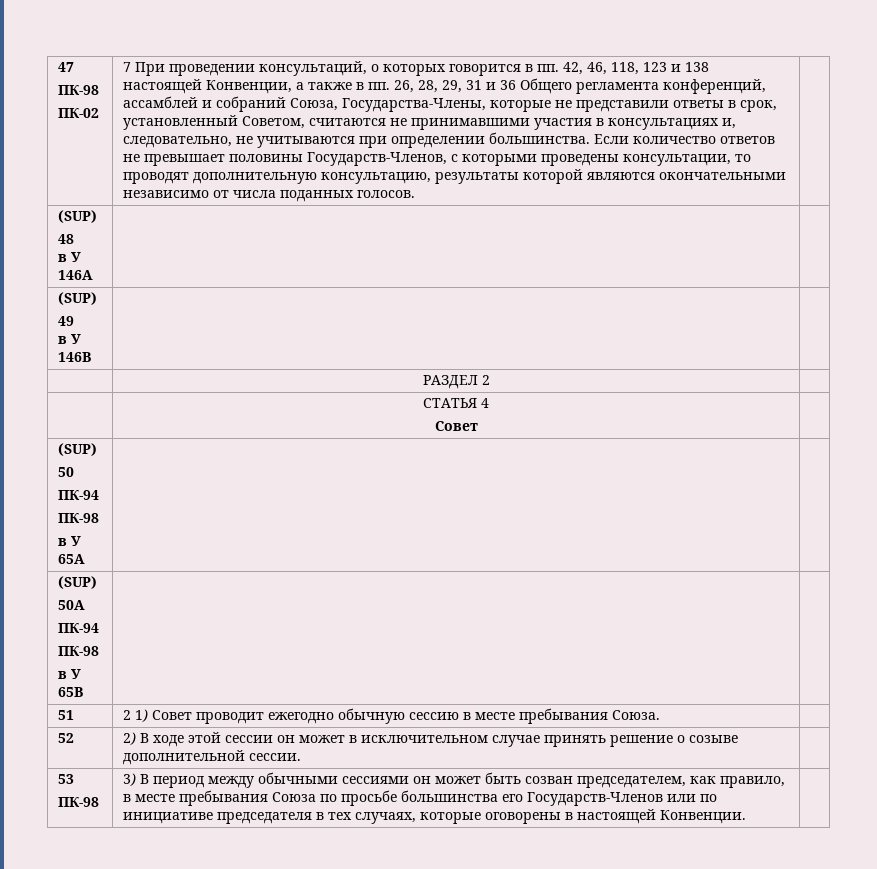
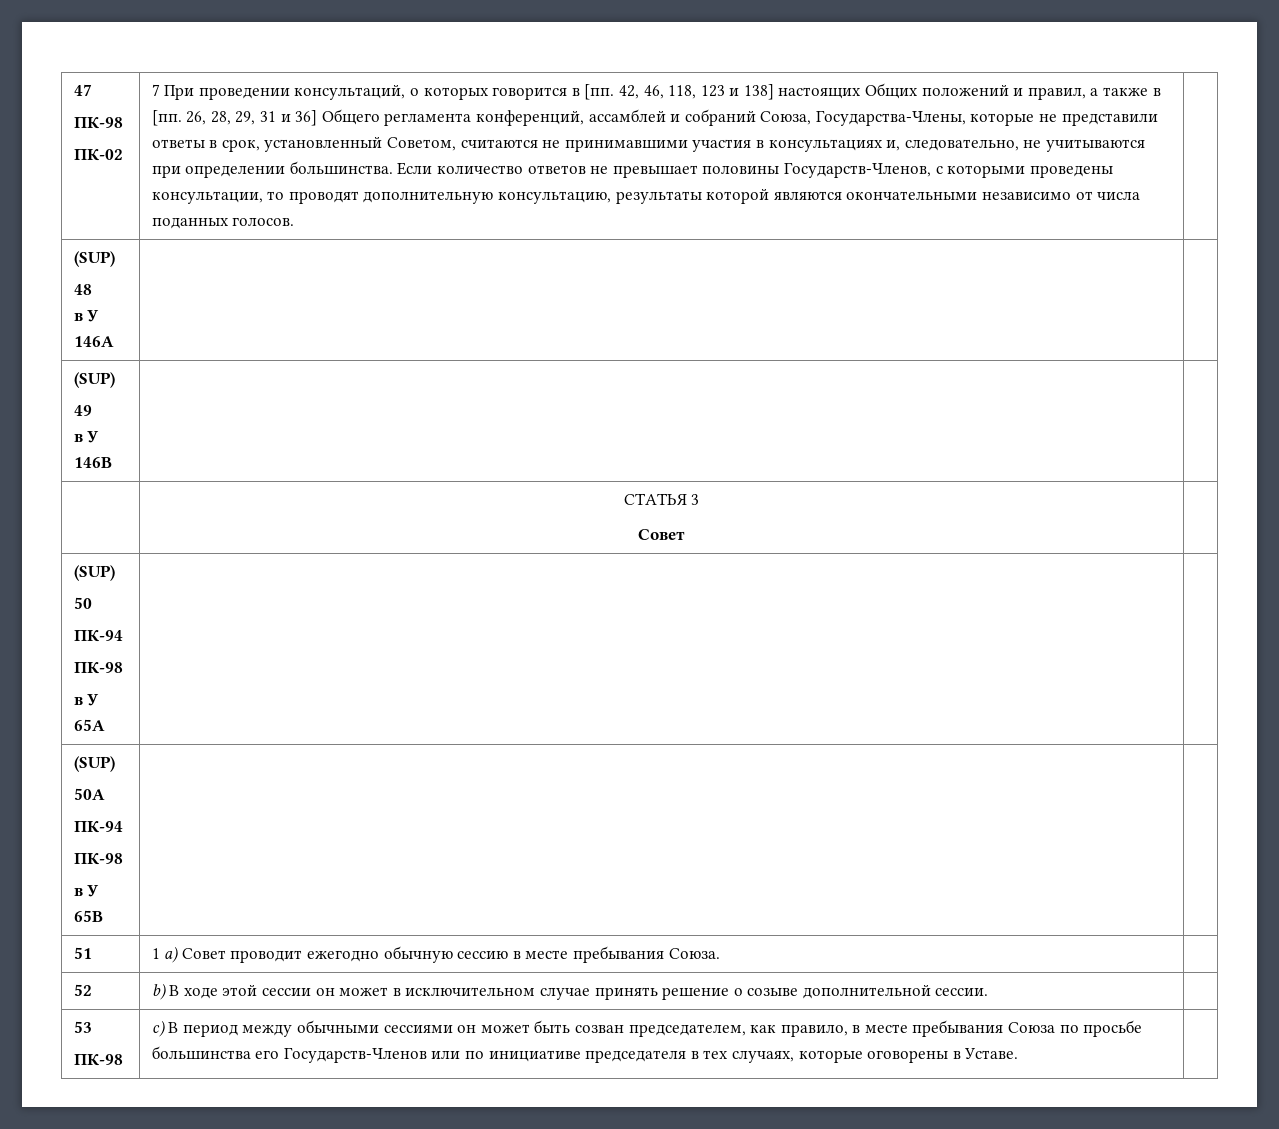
- 7 При проведении консультаций, о которых говорится в пп. 42, 46, 118, 123 и 138 настоящей Конвенции, а также в пп. 26, 28, 29, 31 и 36 Общего регламента конференций, ассамблей и собраний Союза, Государства-Члены, которые не представили ответы в срок, установленный Советом, считаются не принимавшими участия в консультациях и, следовательно, не учитываются при определении большинства.
+ 7 При проведении консультаций, о которых говорится в [пп. 42, 46, 118, 123 и 138] настоящих Общих положений и правил, а также в [пп. 26, 28, 29, 31 и 36] Общего регламента конференций, ассамблей и собраний Союза, Государства-Члены, которые не представили ответы в срок, установленный Советом, считаются не принимавшими участия в консультациях и, следовательно, не учитываются при определении большинства.
- | РАЗДЕЛ 2 |
- | СТАТЬЯ 4
+ | СТАТЬЯ 3
- 51 | 2 1) Совет проводит ежегодно обычную сессию в месте пребывания Союза. |
+ 51 | 1 a) Совет проводит ежегодно обычную сессию в месте пребывания Союза. |
- 52 | 2) В ходе этой сессии он может в исключительном случае принять решение о созыве дополнительной сессии. |
+ 52 | b) В ходе этой сессии он может в исключительном случае принять решение о созыве дополнительной сессии. |
  53
- ПК-98 | 3) В период между обычными сессиями он может быть созван председателем, как правило, в месте пребывания Союза по просьбе большинства его Государств-Членов или по инициативе председателя в тех случаях, которые оговорены в настоящей Конвенции. |
+ ПК-98 | c) В период между обычными сессиями он может быть созван председателем, как правило, в месте пребывания Союза по просьбе большинства его Государств-Членов или по инициативе председателя в тех случаях, которые оговорены в Уставе. |

